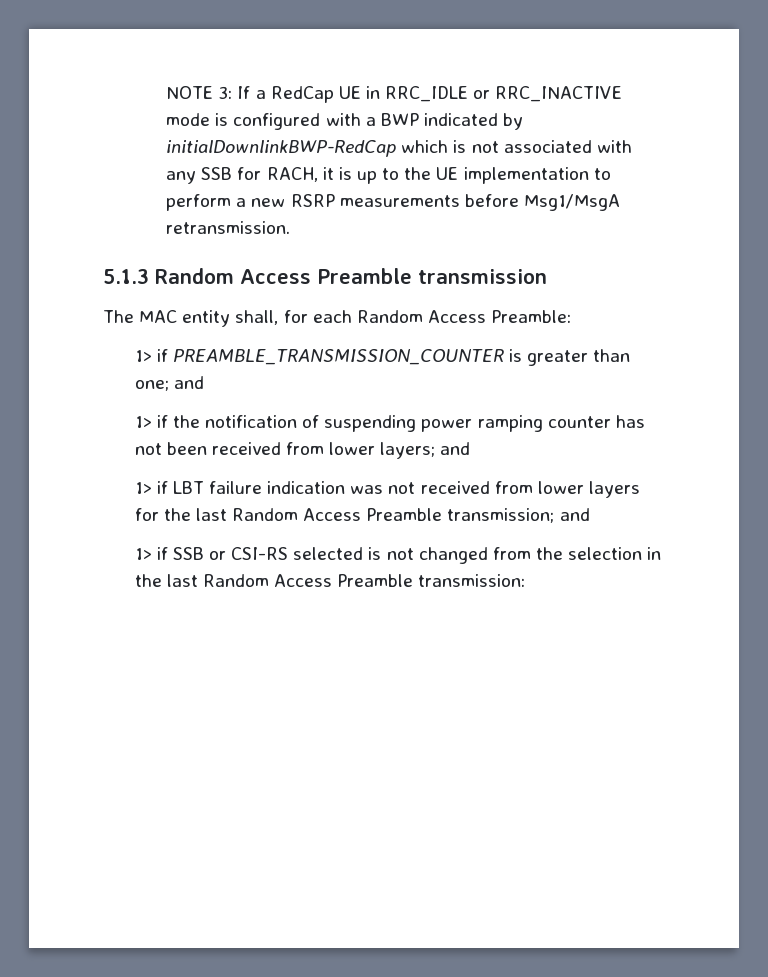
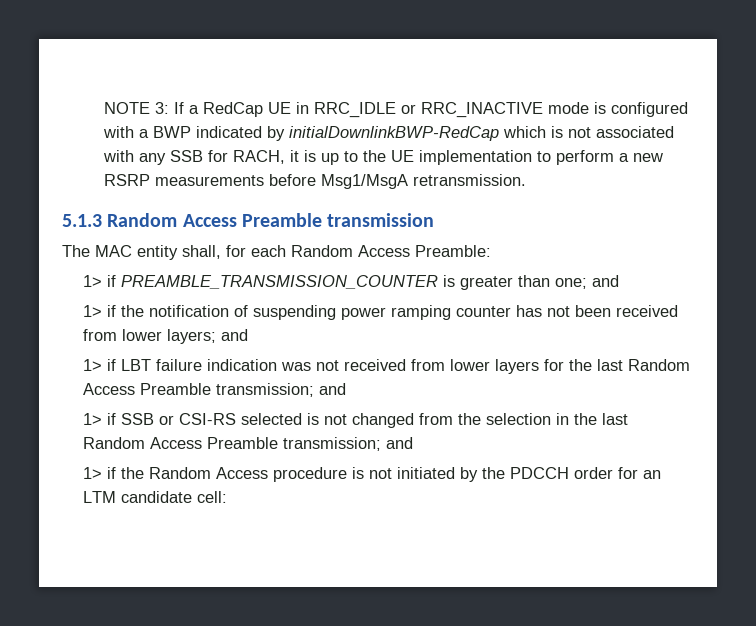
- 1> if SSB or CSI-RS selected is not changed from the selection in the last Random Access Preamble transmission:
+ 1> if SSB or CSI-RS selected is not changed from the selection in the last Random Access Preamble transmission; and
+ 1> if the Random Access procedure is not initiated by the PDCCH order for an LTM candidate cell:

